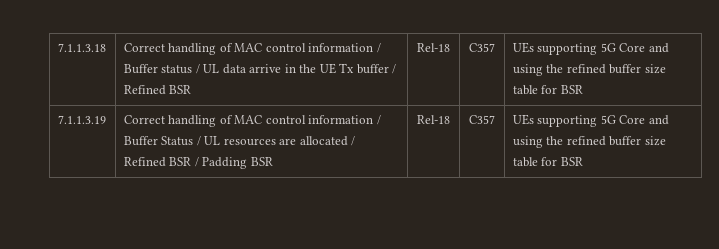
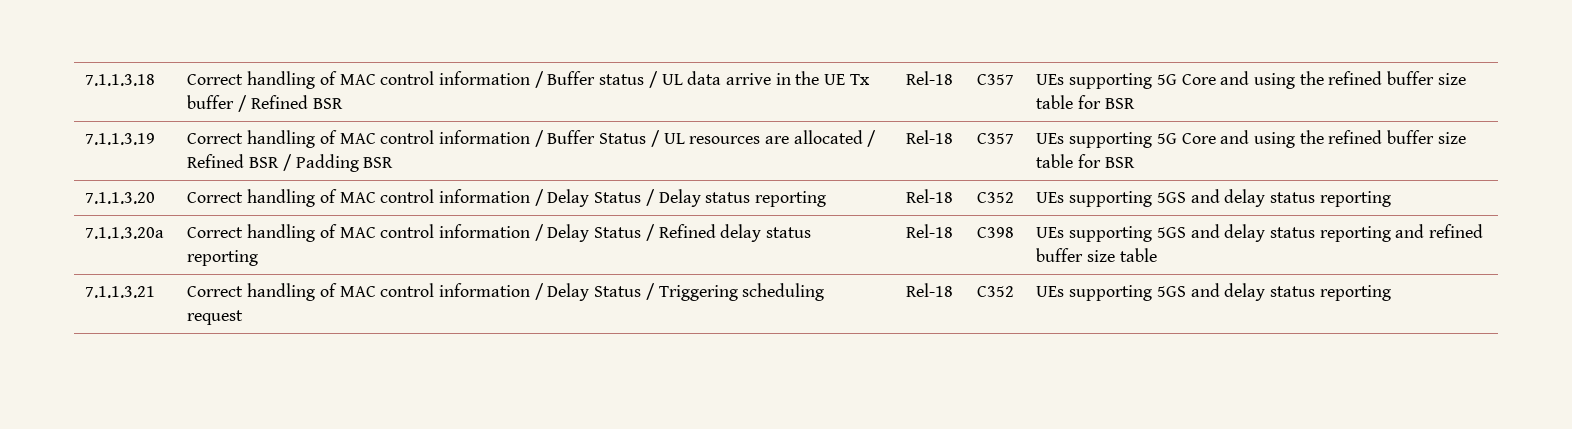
+ 7.1.1.3.20 | Correct handling of MAC control information / Delay Status / Delay status reporting | Rel-18 | C352 | UEs supporting 5GS and delay status reporting
+ 7.1.1.3.20a | Correct handling of MAC control information / Delay Status / Refined delay status reporting | Rel-18 | C398 | UEs supporting 5GS and delay status reporting and refined buffer size table
+ 7.1.1.3.21 | Correct handling of MAC control information / Delay Status / Triggering scheduling request | Rel-18 | C352 | UEs supporting 5GS and delay status reporting

